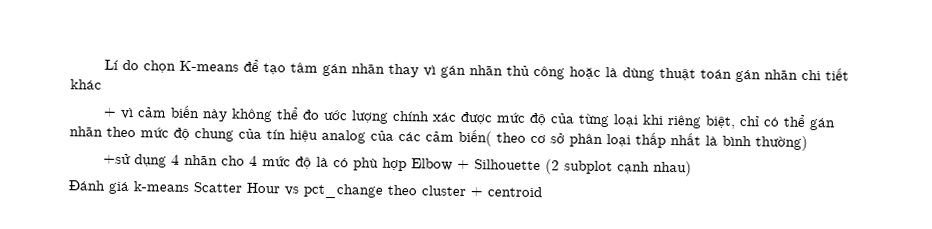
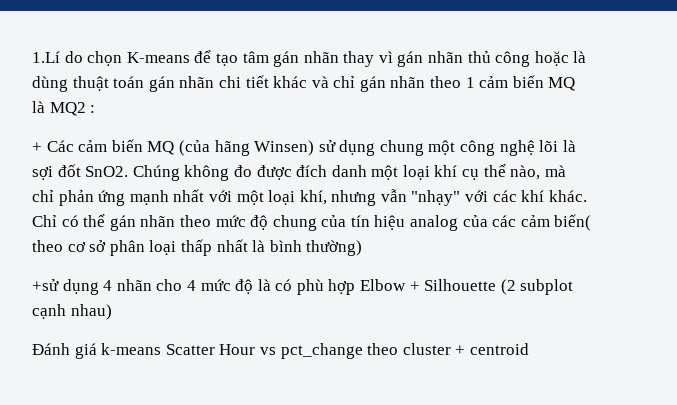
- Lí do chọn K-means để tạo tâm gán nhãn thay vì gán nhãn thủ công hoặc là dùng thuật toán gán nhãn chi tiết khác
- + vì cảm biến này không thể đo ước lượng chính xác được mức độ của từng loại khi riêng biệt, chỉ có thể gán nhãn theo mức độ chung của tín hiệu analog của các cảm biến( theo cơ sở phân loại thấp nhất là bình thường)
+ 1.Lí do chọn K-means để tạo tâm gán nhãn thay vì gán nhãn thủ công hoặc là dùng thuật toán gán nhãn chi tiết khác và chỉ gán nhãn theo 1 cảm biến MQ là MQ2 :
+ + Các cảm biến MQ (của hãng Winsen) sử dụng chung một công nghệ lõi là sợi đốt SnO2. Chúng không đo được đích danh một loại khí cụ thể nào, mà chỉ phản ứng mạnh nhất với một loại khí, nhưng vẫn "nhạy" với các khí khác. Chỉ có thể gán nhãn theo mức độ chung của tín hiệu analog của các cảm biến( theo cơ sở phân loại thấp nhất là bình thường)

